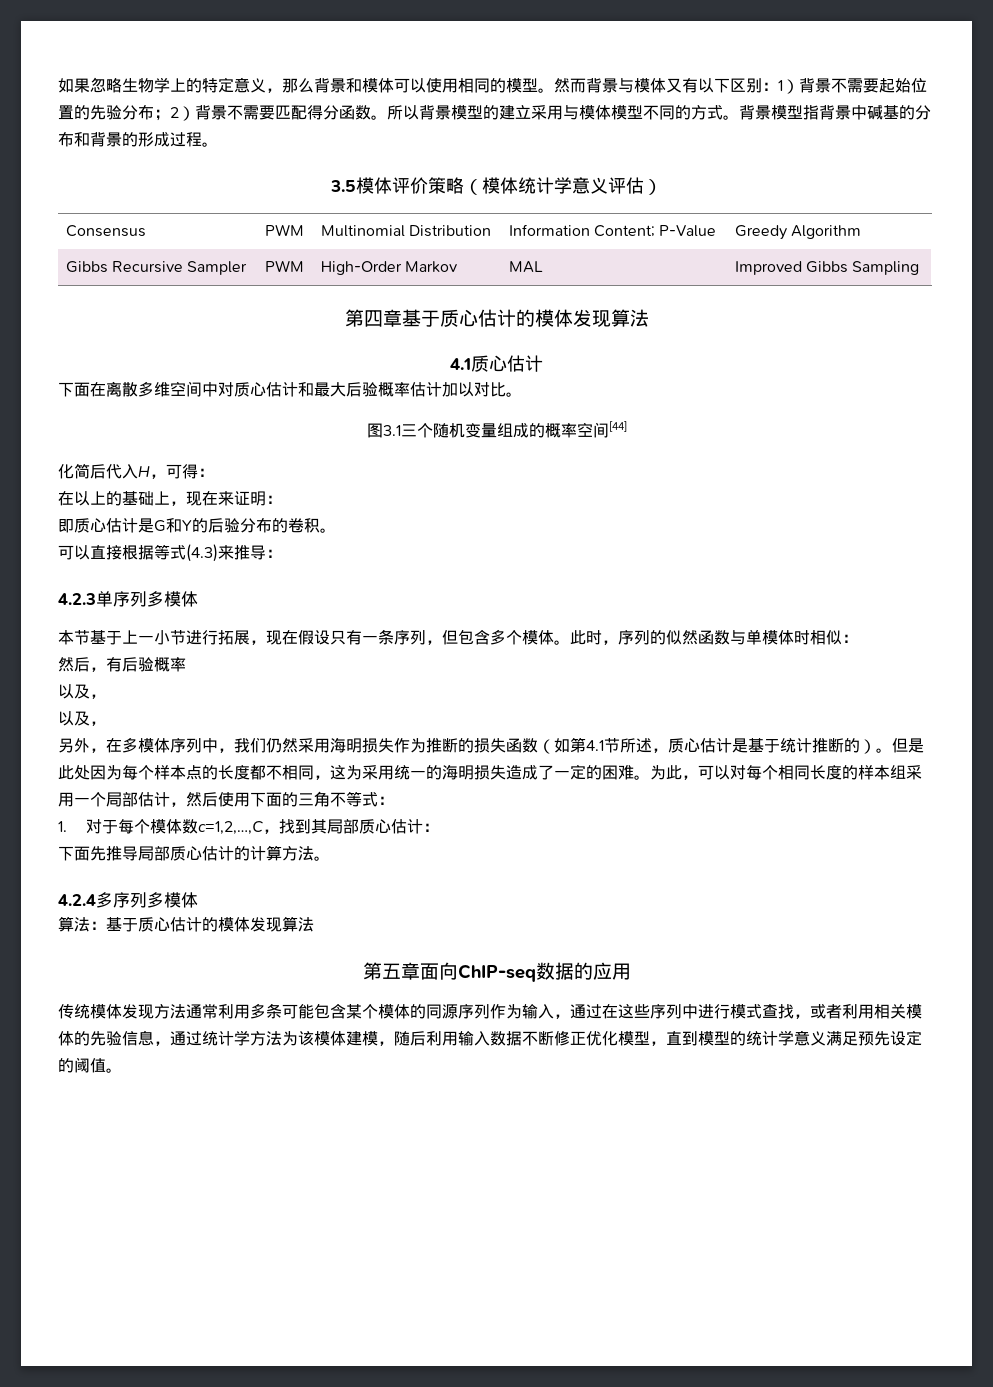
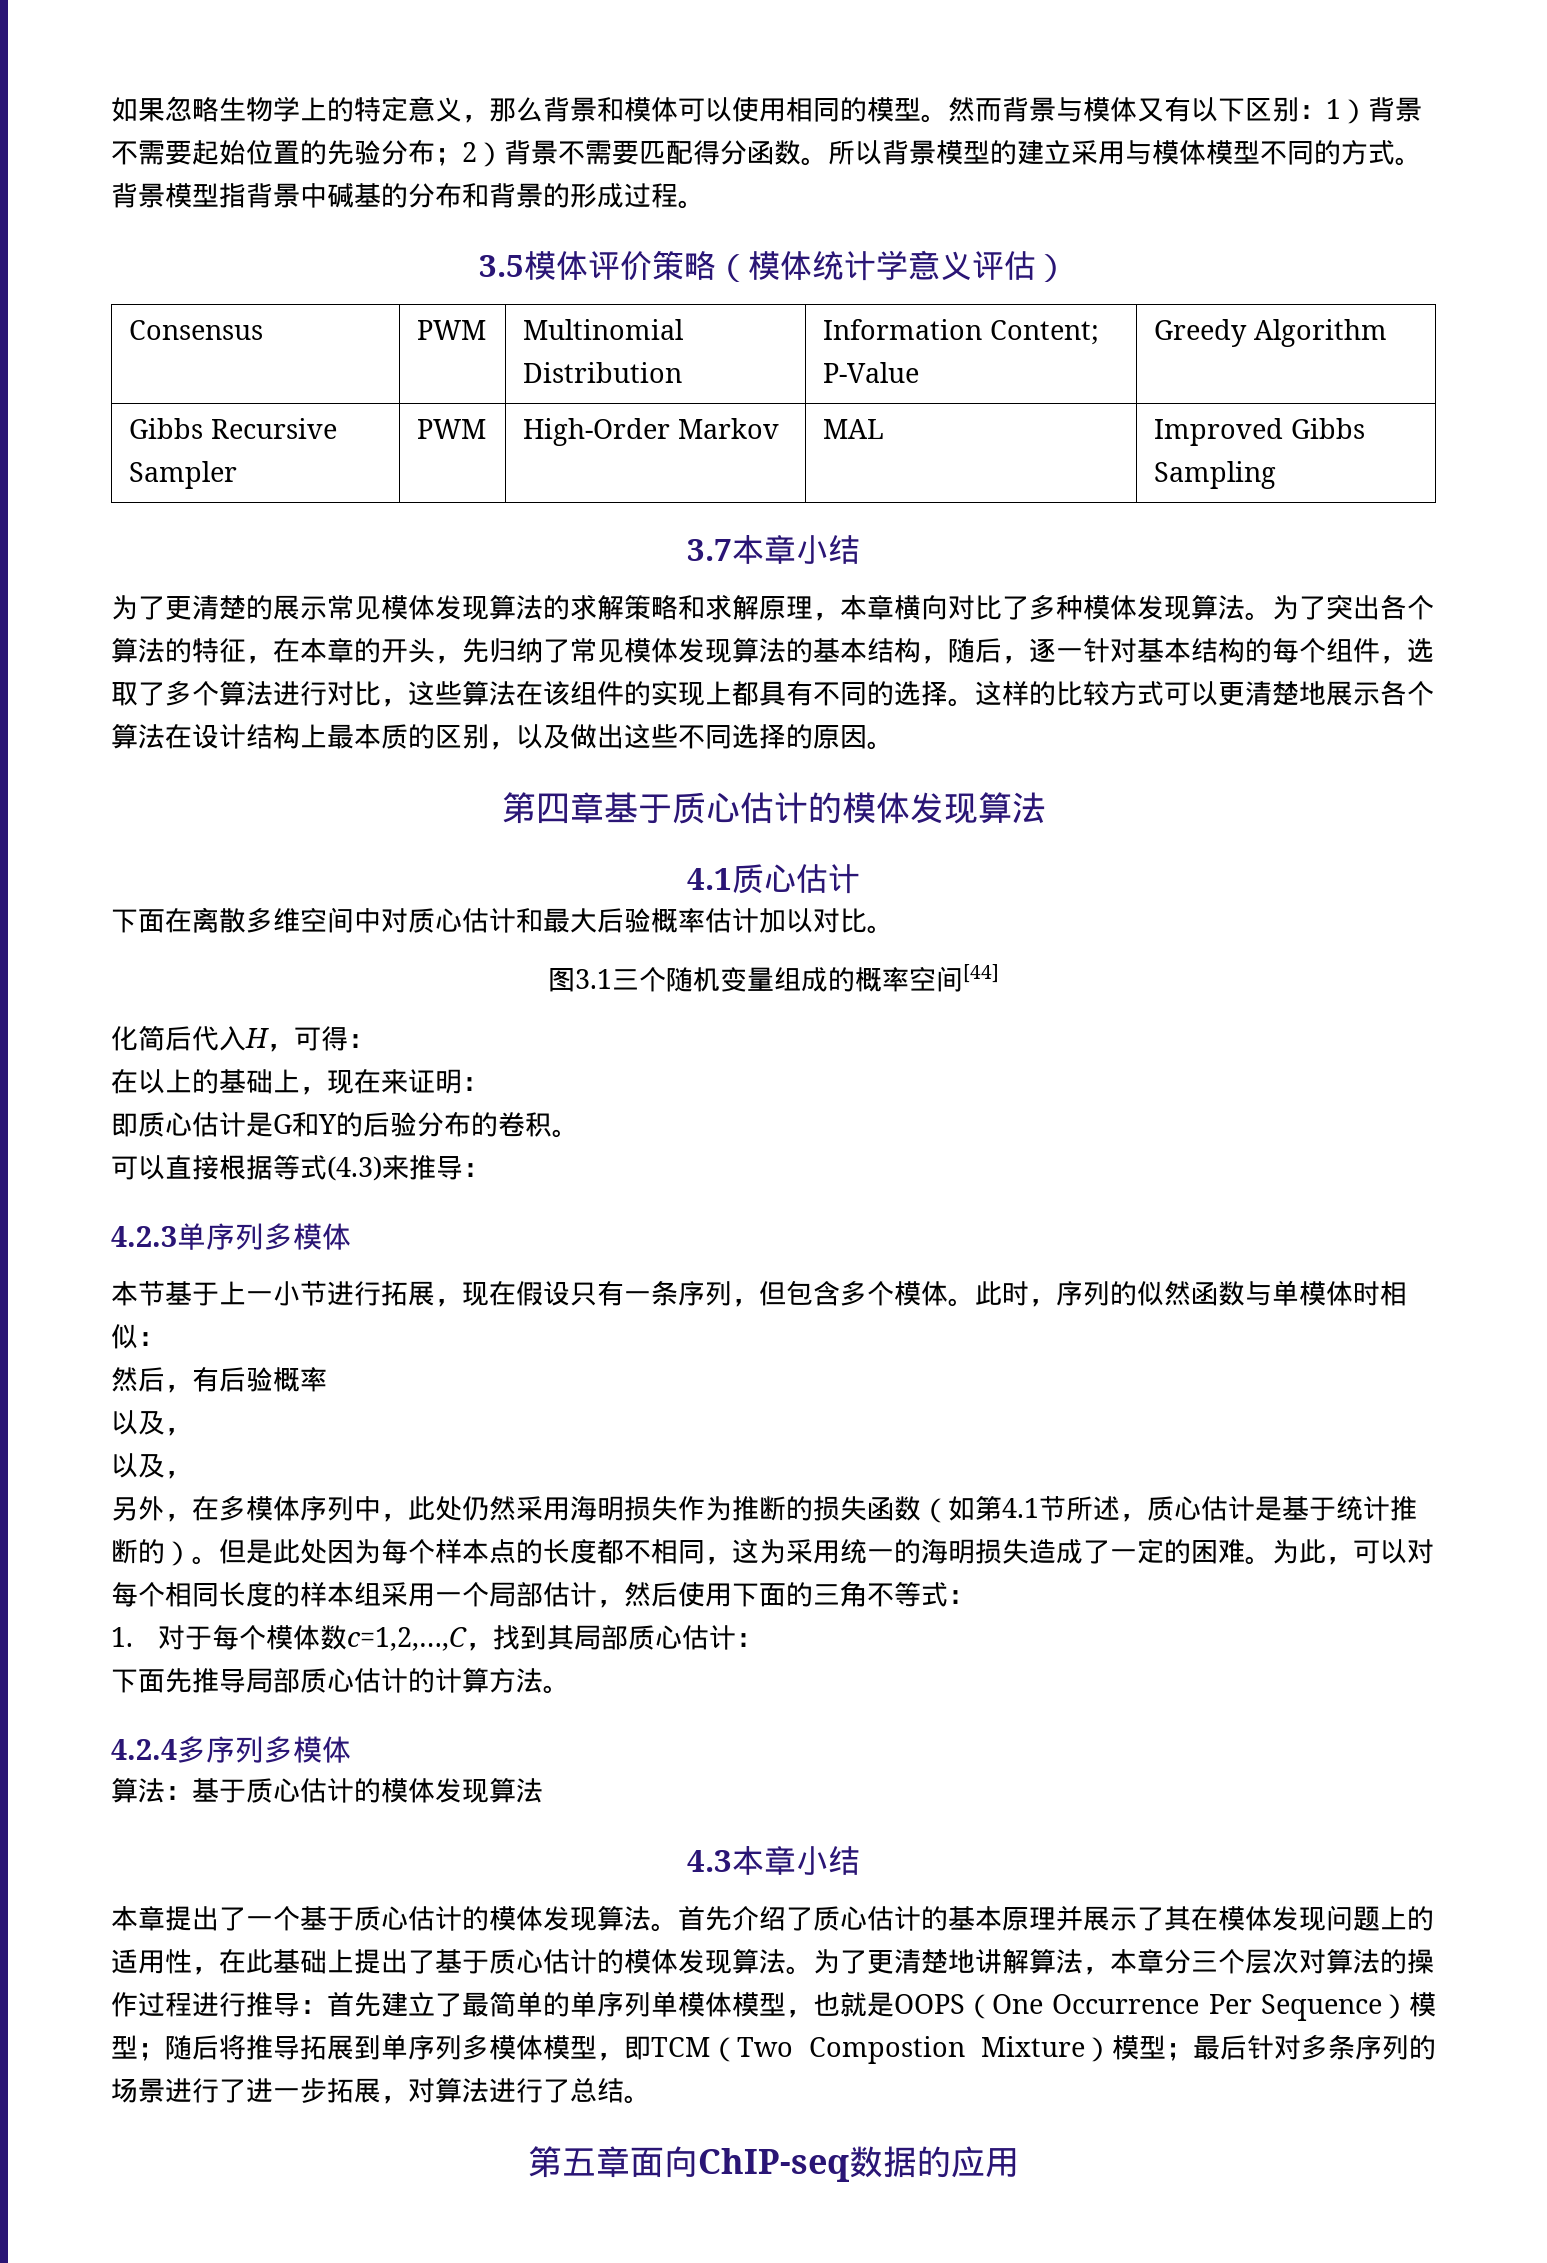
+ 3.7本章小结
+ 为了更清楚的展示常见模体发现算法的求解策略和求解原理，本章横向对比了多种模体发现算法。为了突出各个算法的特征，在本章的开头，先归纳了常见模体发现算法的基本结构，随后，逐一针对基本结构的每个组件，选取了多个算法进行对比，这些算法在该组件的实现上都具有不同的选择。这样的比较方式可以更清楚地展示各个算法在设计结构上最本质的区别，以及做出这些不同选择的原因。
- 另外，在多模体序列中，我们仍然采用海明损失作为推断的损失函数（如第4.1节所述，质心估计是基于统计推断的）。
+ 另外，在多模体序列中，此处仍然采用海明损失作为推断的损失函数（如第4.1节所述，质心估计是基于统计推断的）。
+ 4.3本章小结
+ 本章提出了一个基于质心估计的模体发现算法。首先介绍了质心估计的基本原理并展示了其在模体发现问题上的适用性，在此基础上提出了基于质心估计的模体发现算法。为了更清楚地讲解算法，本章分三个层次对算法的操作过程进行推导：首先建立了最简单的单序列单模体模型，也就是OOPS（One Occurrence Per Sequence）模型；随后将推导拓展到单序列多模体模型，即TCM（Two Compostion Mixture）模型；最后针对多条序列的场景进行了进一步拓展，对算法进行了总结。
- 传统模体发现方法通常利用多条可能包含某个模体的同源序列作为输入，通过在这些序列中进行模式查找，或者利用相关模体的先验信息，通过统计学方法为该模体建模，随后利用输入数据不断修正优化模型，直到模型的统计学意义满足预先设定的阈值。

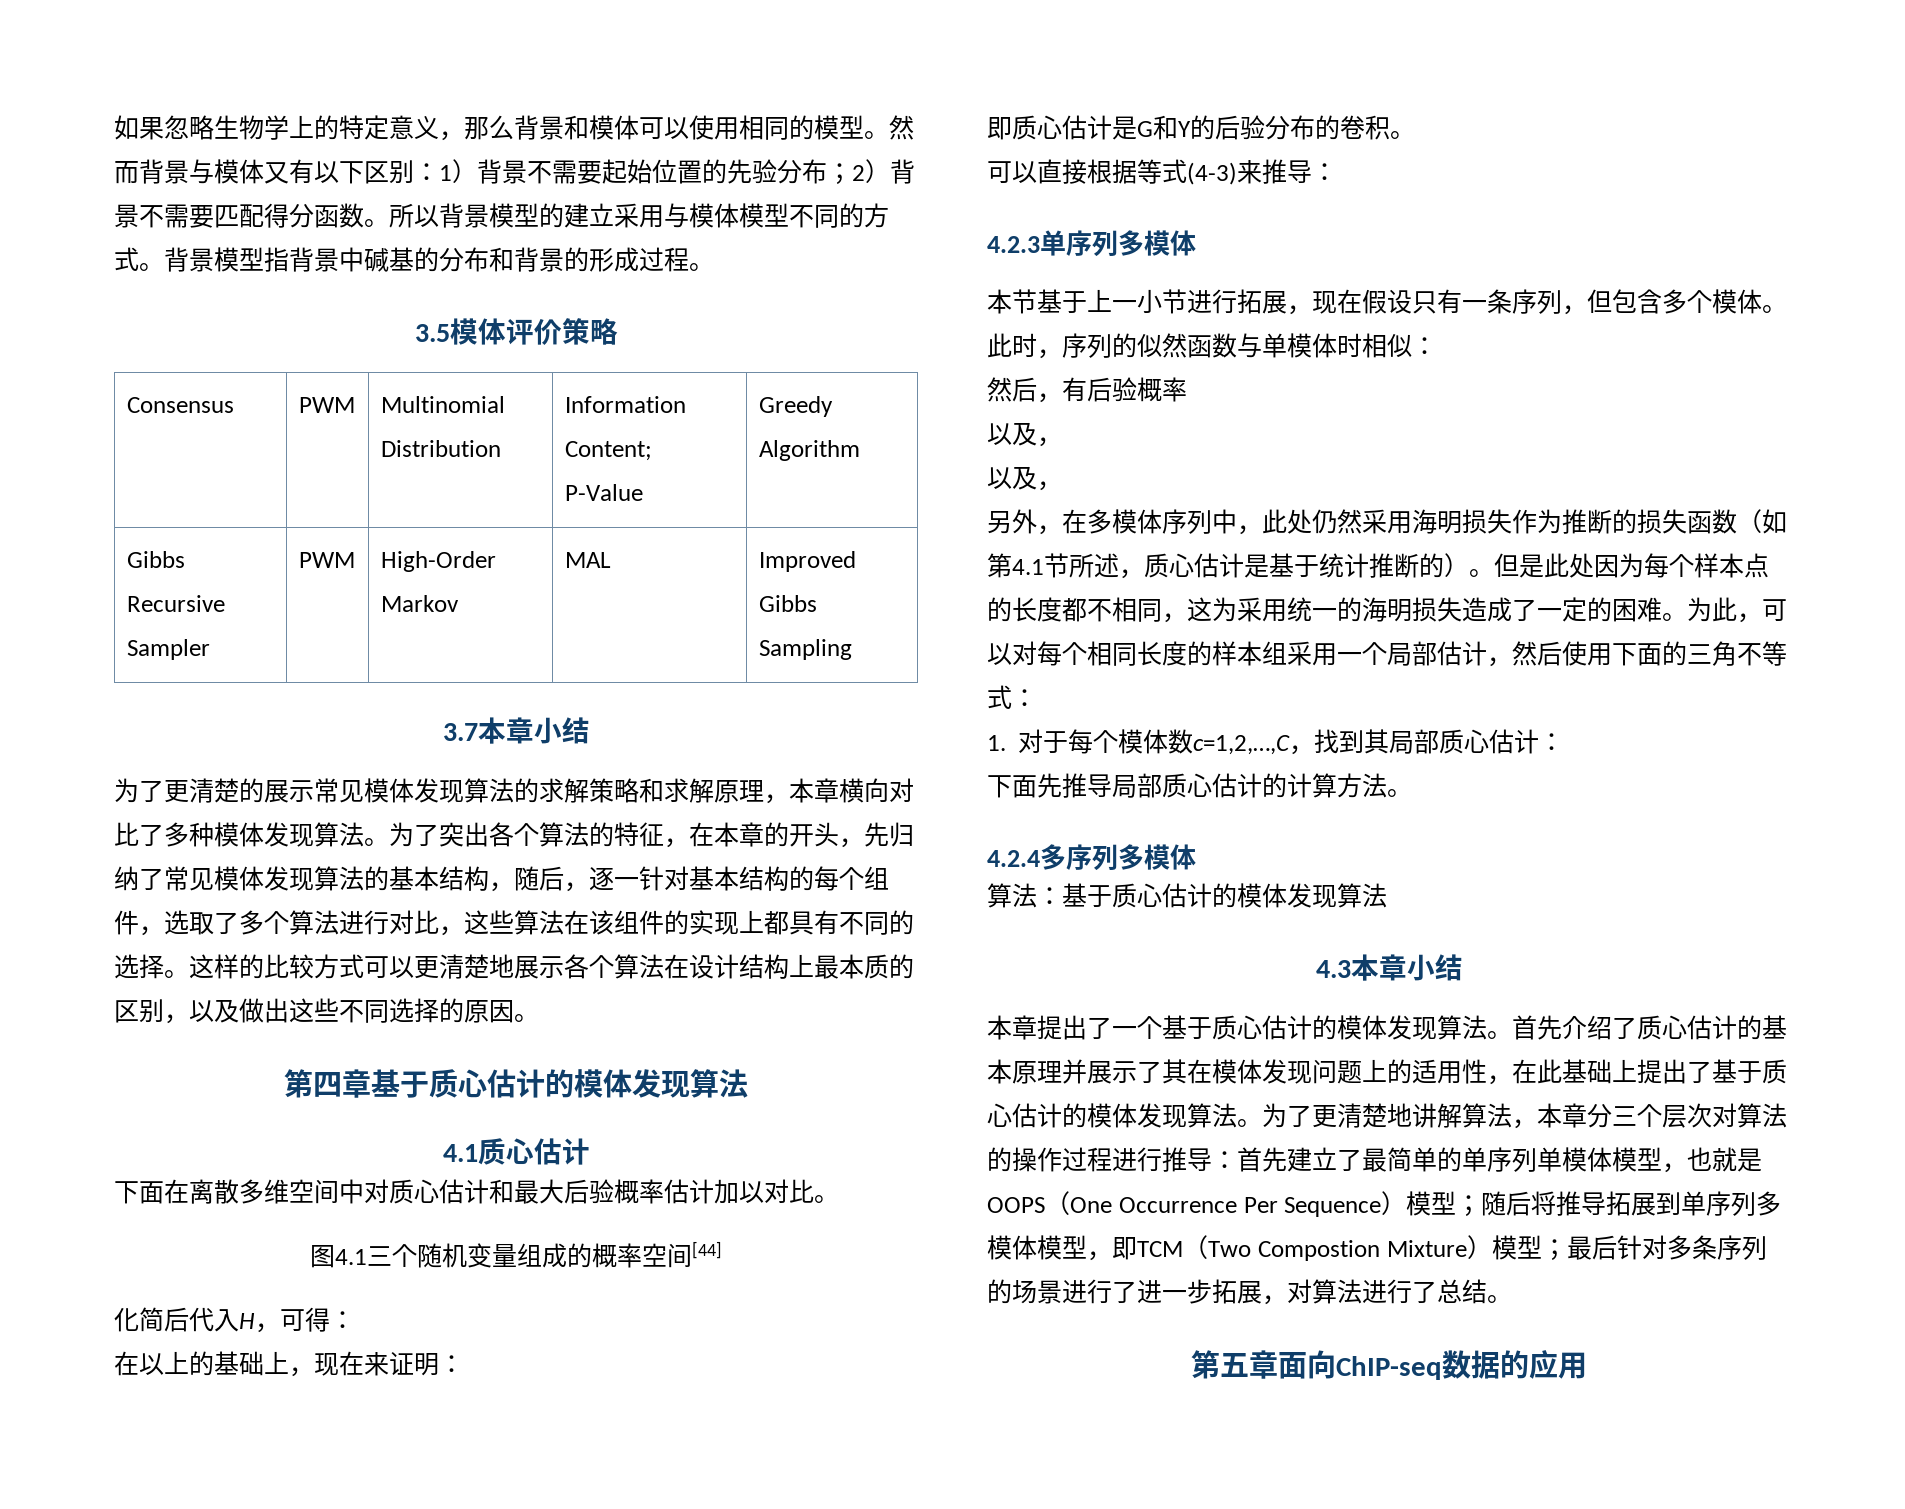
- 3.5模体评价策略（模体统计学意义评估）
+ 3.5模体评价策略
- 图3.1三个随机变量组成的概率空间[44]
+ 图4.1三个随机变量组成的概率空间[44]
- 可以直接根据等式(4.3)来推导：
+ 可以直接根据等式(4-3)来推导：

